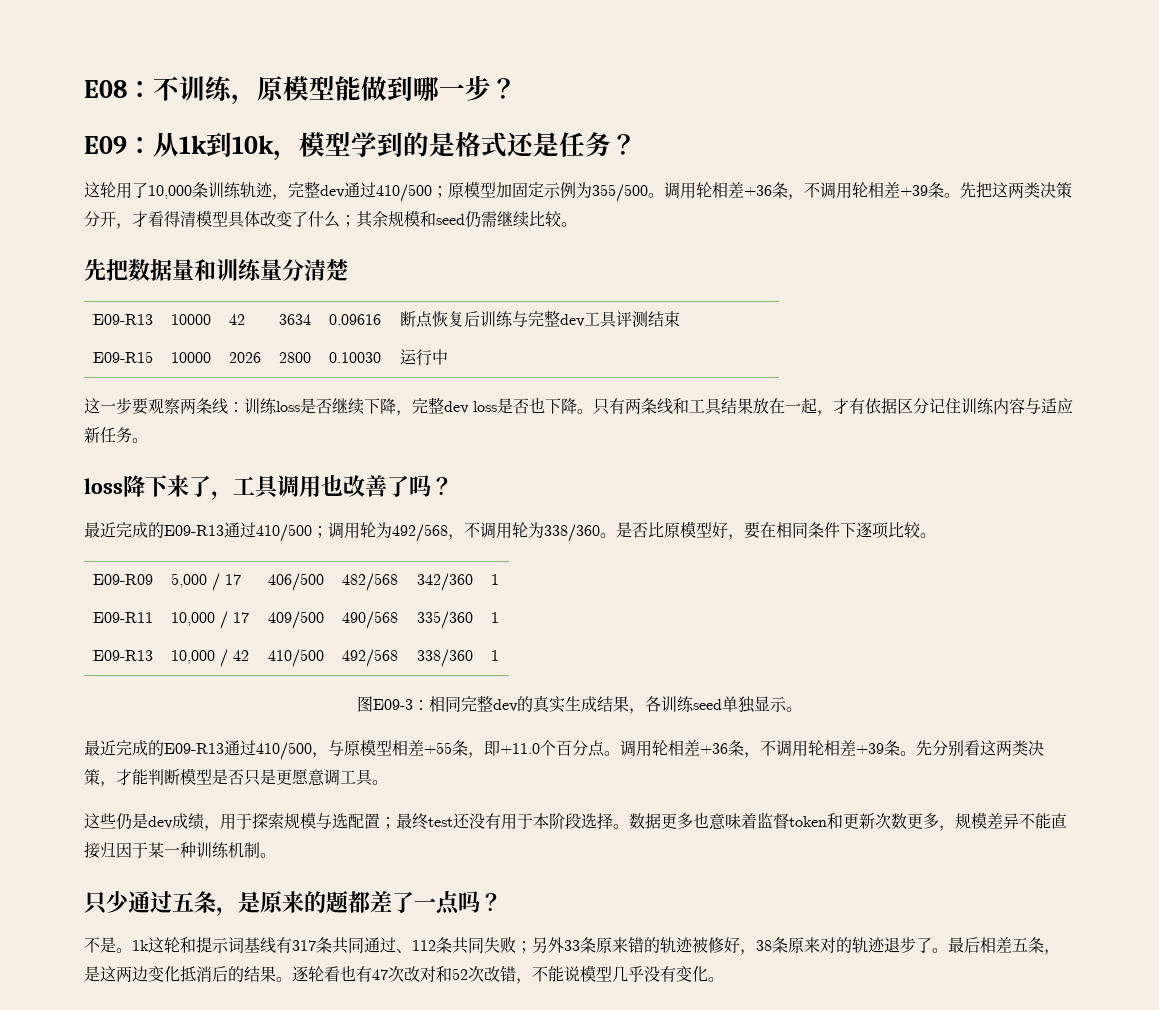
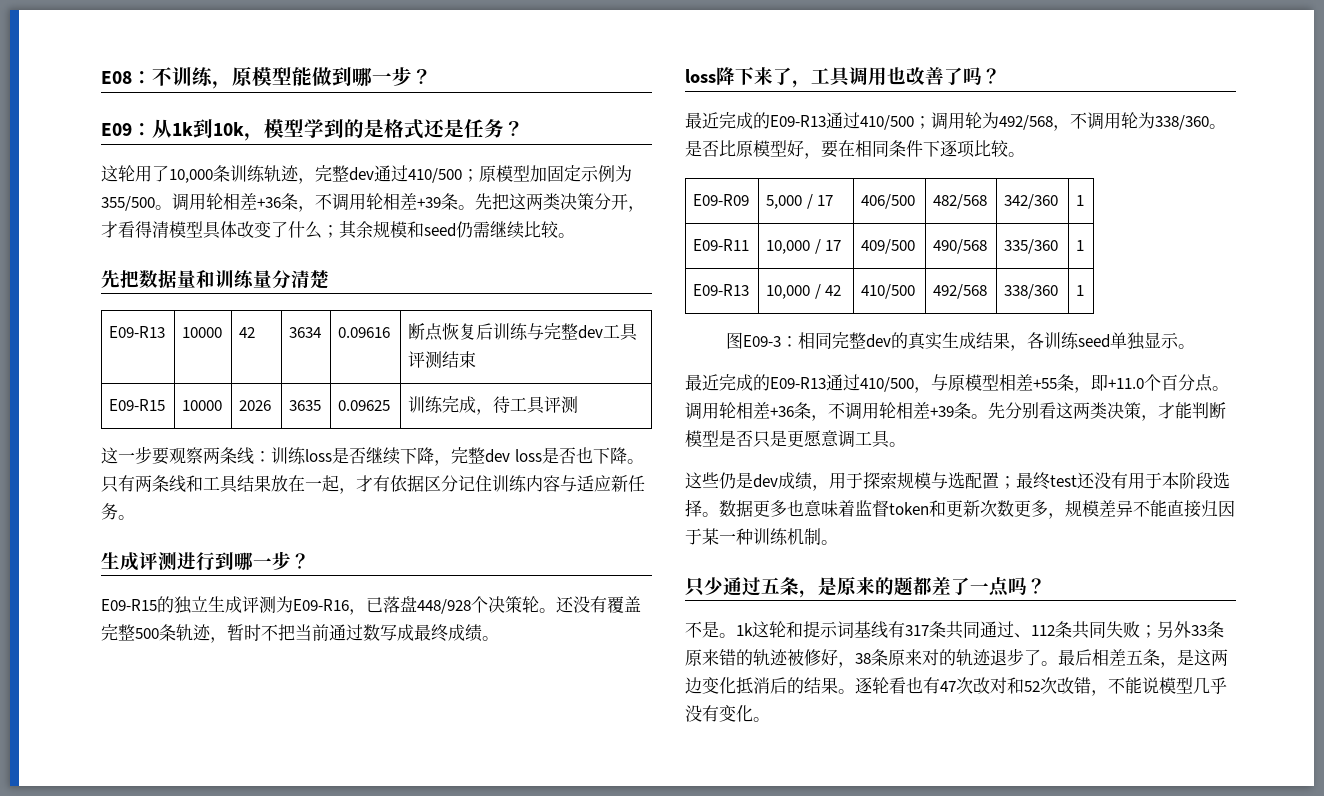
- E09-R15 | 10000 | 2026 | 2800 | 0.10030 | 运行中
+ E09-R15 | 10000 | 2026 | 3635 | 0.09625 | 训练完成，待工具评测
+ 生成评测进行到哪一步？
+ E09-R15的独立生成评测为E09-R16，已落盘448/928个决策轮。还没有覆盖完整500条轨迹，暂时不把当前通过数写成最终成绩。

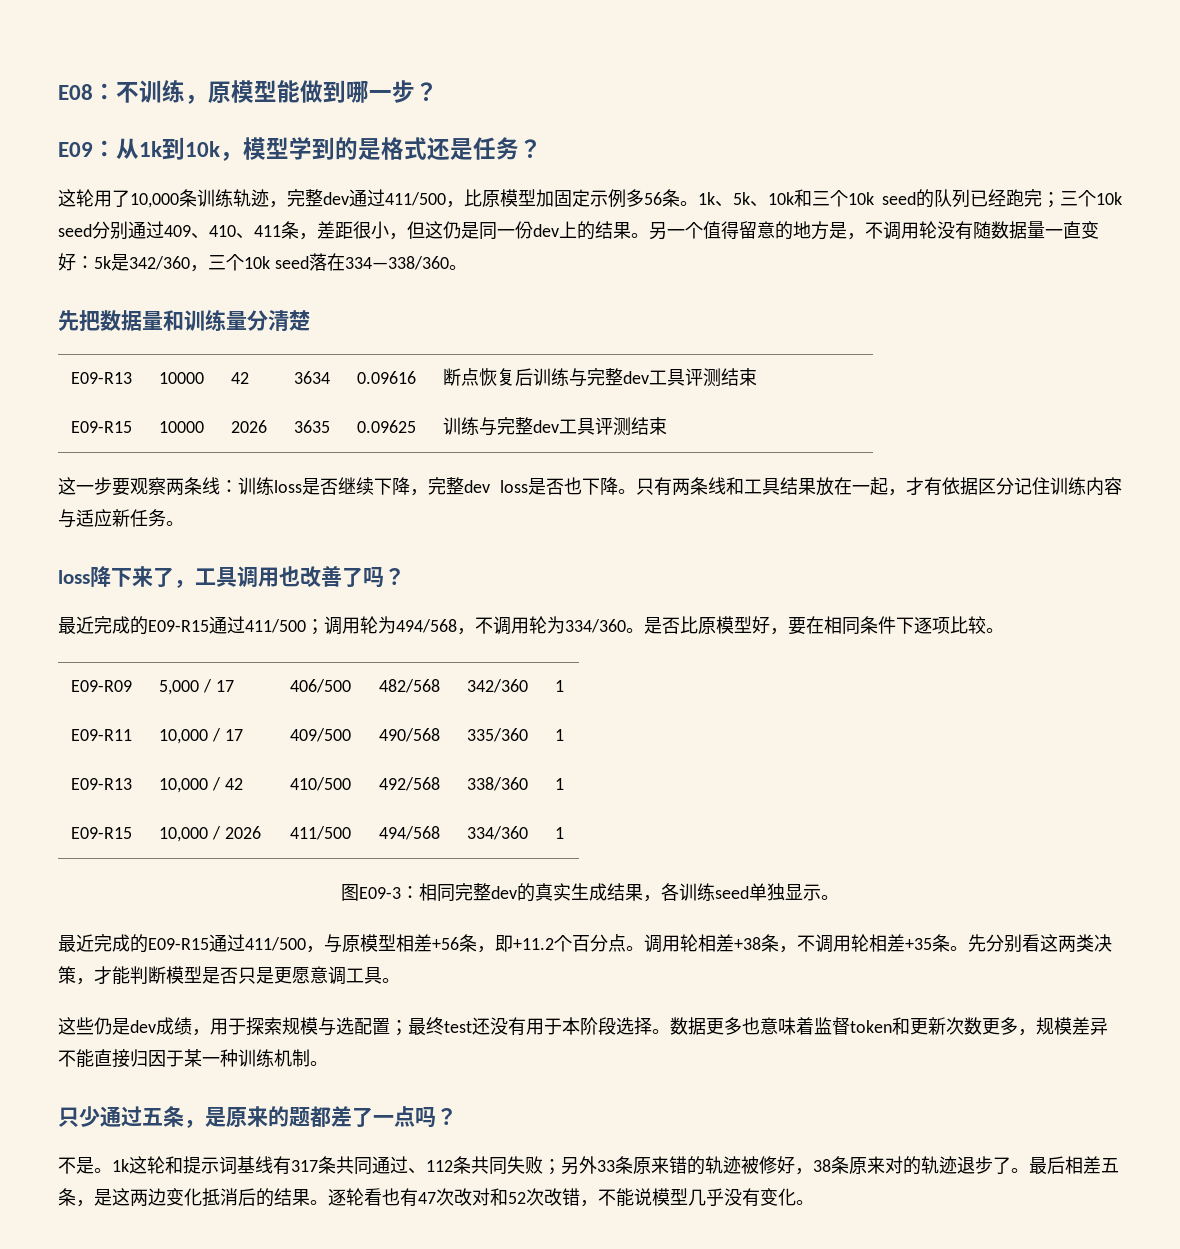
- 这轮用了10,000条训练轨迹，完整dev通过410/500；原模型加固定示例为355/500。调用轮相差+36条，不调用轮相差+39条。先把这两类决策分开，才看得清模型具体改变了什么；其余规模和seed仍需继续比较。
+ 这轮用了10,000条训练轨迹，完整dev通过411/500，比原模型加固定示例多56条。1k、5k、10k和三个10k seed的队列已经跑完；三个10k seed分别通过409、410、411条，差距很小，但这仍是同一份dev上的结果。另一个值得留意的地方是，不调用轮没有随数据量一直变好：5k是342/360，三个10k seed落在334—338/360。
- E09-R15 | 10000 | 2026 | 3635 | 0.09625 | 训练完成，待工具评测
+ E09-R15 | 10000 | 2026 | 3635 | 0.09625 | 训练与完整dev工具评测结束
- 生成评测进行到哪一步？
- E09-R15的独立生成评测为E09-R16，已落盘448/928个决策轮。还没有覆盖完整500条轨迹，暂时不把当前通过数写成最终成绩。
- 最近完成的E09-R13通过410/500；调用轮为492/568，不调用轮为338/360。
+ 最近完成的E09-R15通过411/500；调用轮为494/568，不调用轮为334/360。
+ E09-R15 | 10,000 / 2026 | 411/500 | 494/568 | 334/360 | 1
- 最近完成的E09-R13通过410/500，与原模型相差+55条，即+11.0个百分点。调用轮相差+36条，不调用轮相差+39条。
+ 最近完成的E09-R15通过411/500，与原模型相差+56条，即+11.2个百分点。调用轮相差+38条，不调用轮相差+35条。

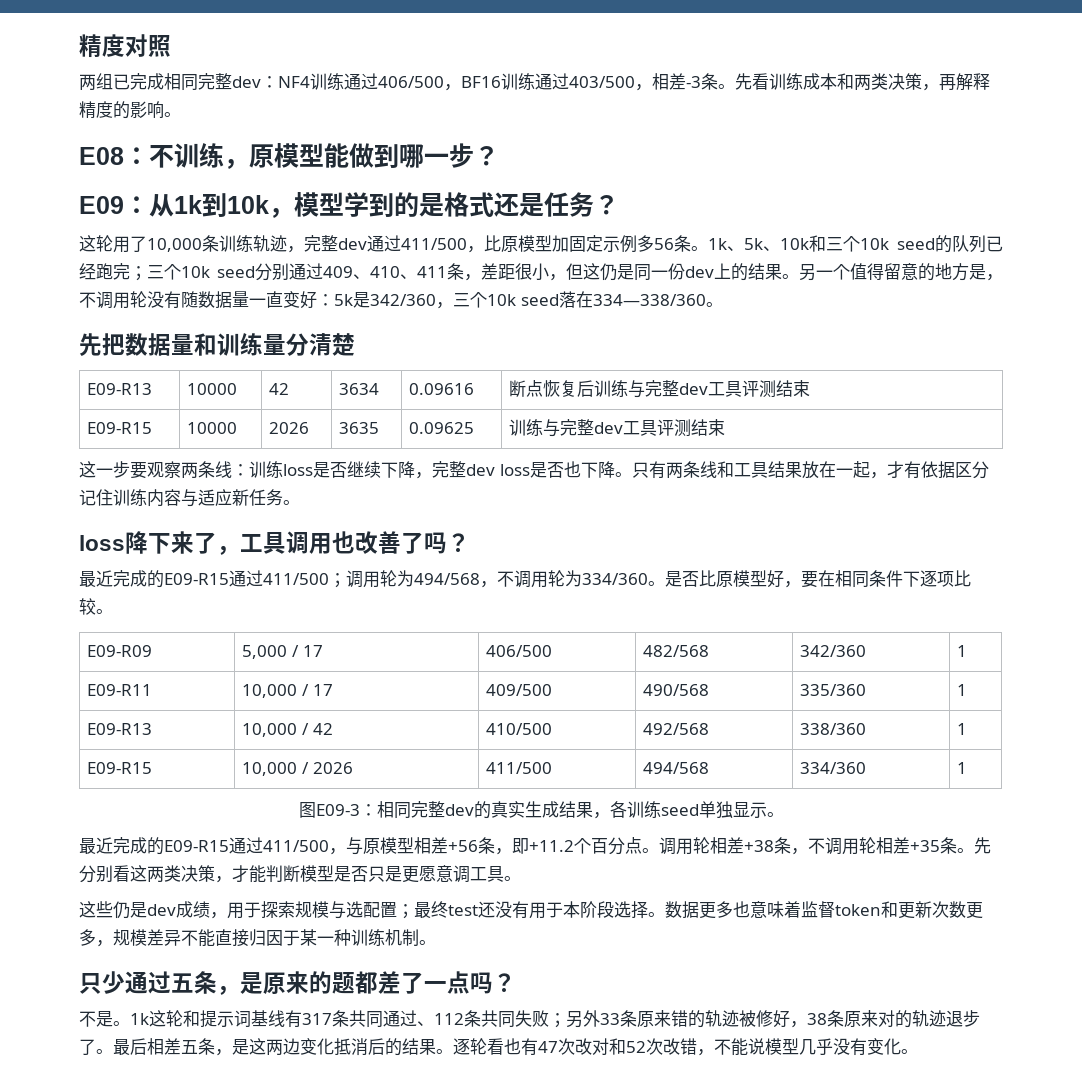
+ 精度对照
+ 两组已完成相同完整dev：NF4训练通过406/500，BF16训练通过403/500，相差-3条。先看训练成本和两类决策，再解释精度的影响。

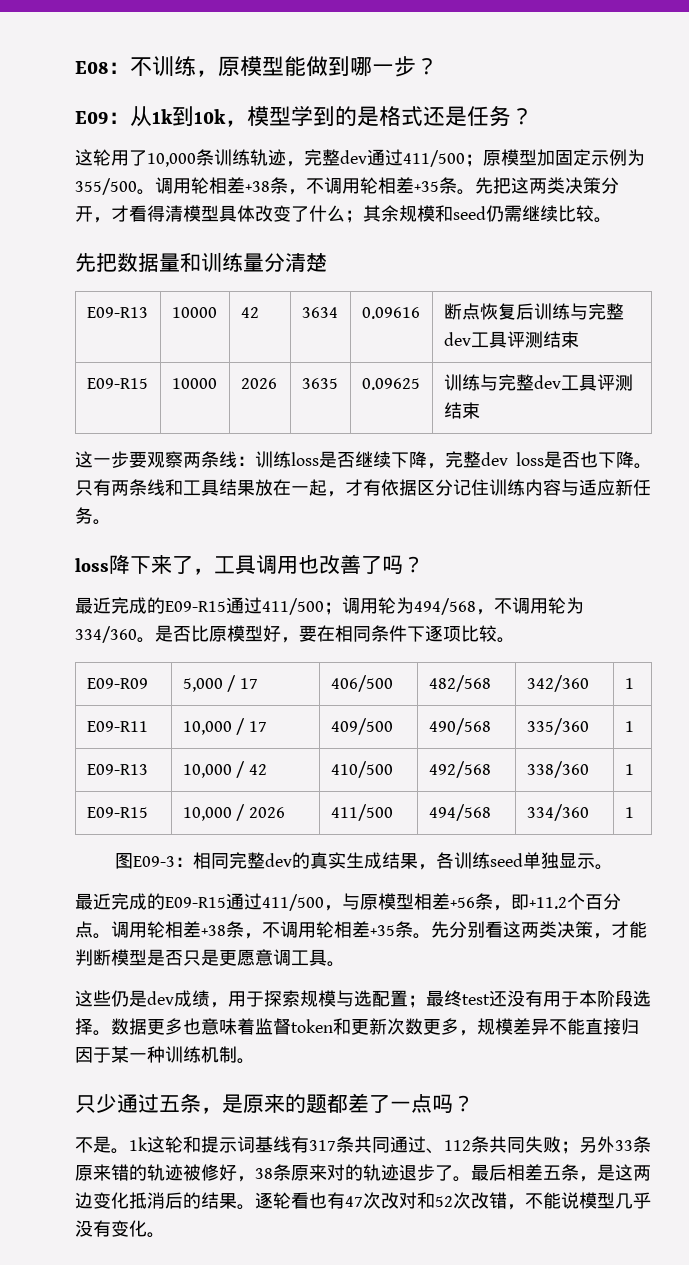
- 精度对照
- 两组已完成相同完整dev：NF4训练通过406/500，BF16训练通过403/500，相差-3条。先看训练成本和两类决策，再解释精度的影响。
- 这轮用了10,000条训练轨迹，完整dev通过411/500，比原模型加固定示例多56条。1k、5k、10k和三个10k seed的队列已经跑完；三个10k seed分别通过409、410、411条，差距很小，但这仍是同一份dev上的结果。另一个值得留意的地方是，不调用轮没有随数据量一直变好：5k是342/360，三个10k seed落在334—338/360。
+ 这轮用了10,000条训练轨迹，完整dev通过411/500；原模型加固定示例为355/500。调用轮相差+38条，不调用轮相差+35条。先把这两类决策分开，才看得清模型具体改变了什么；其余规模和seed仍需继续比较。

